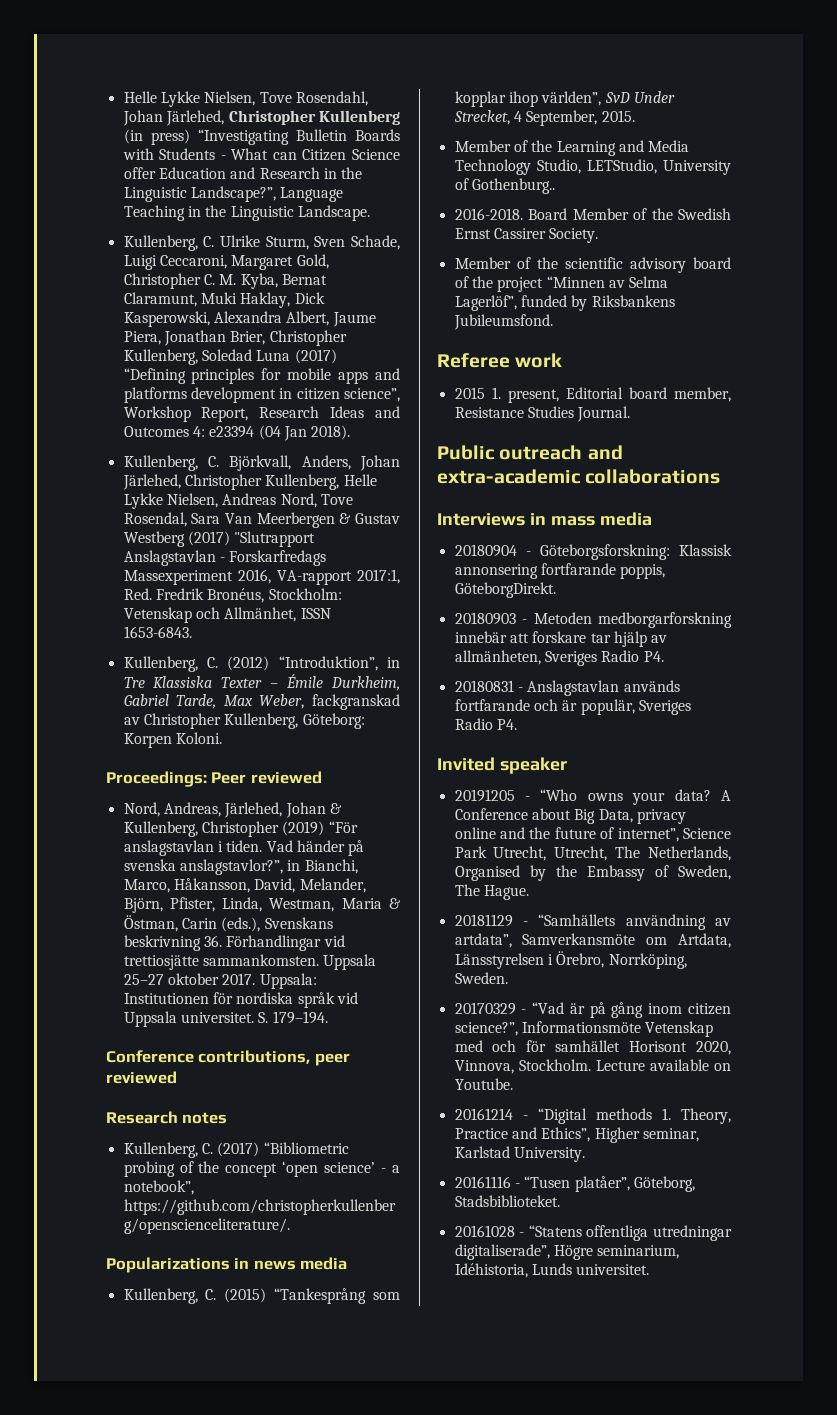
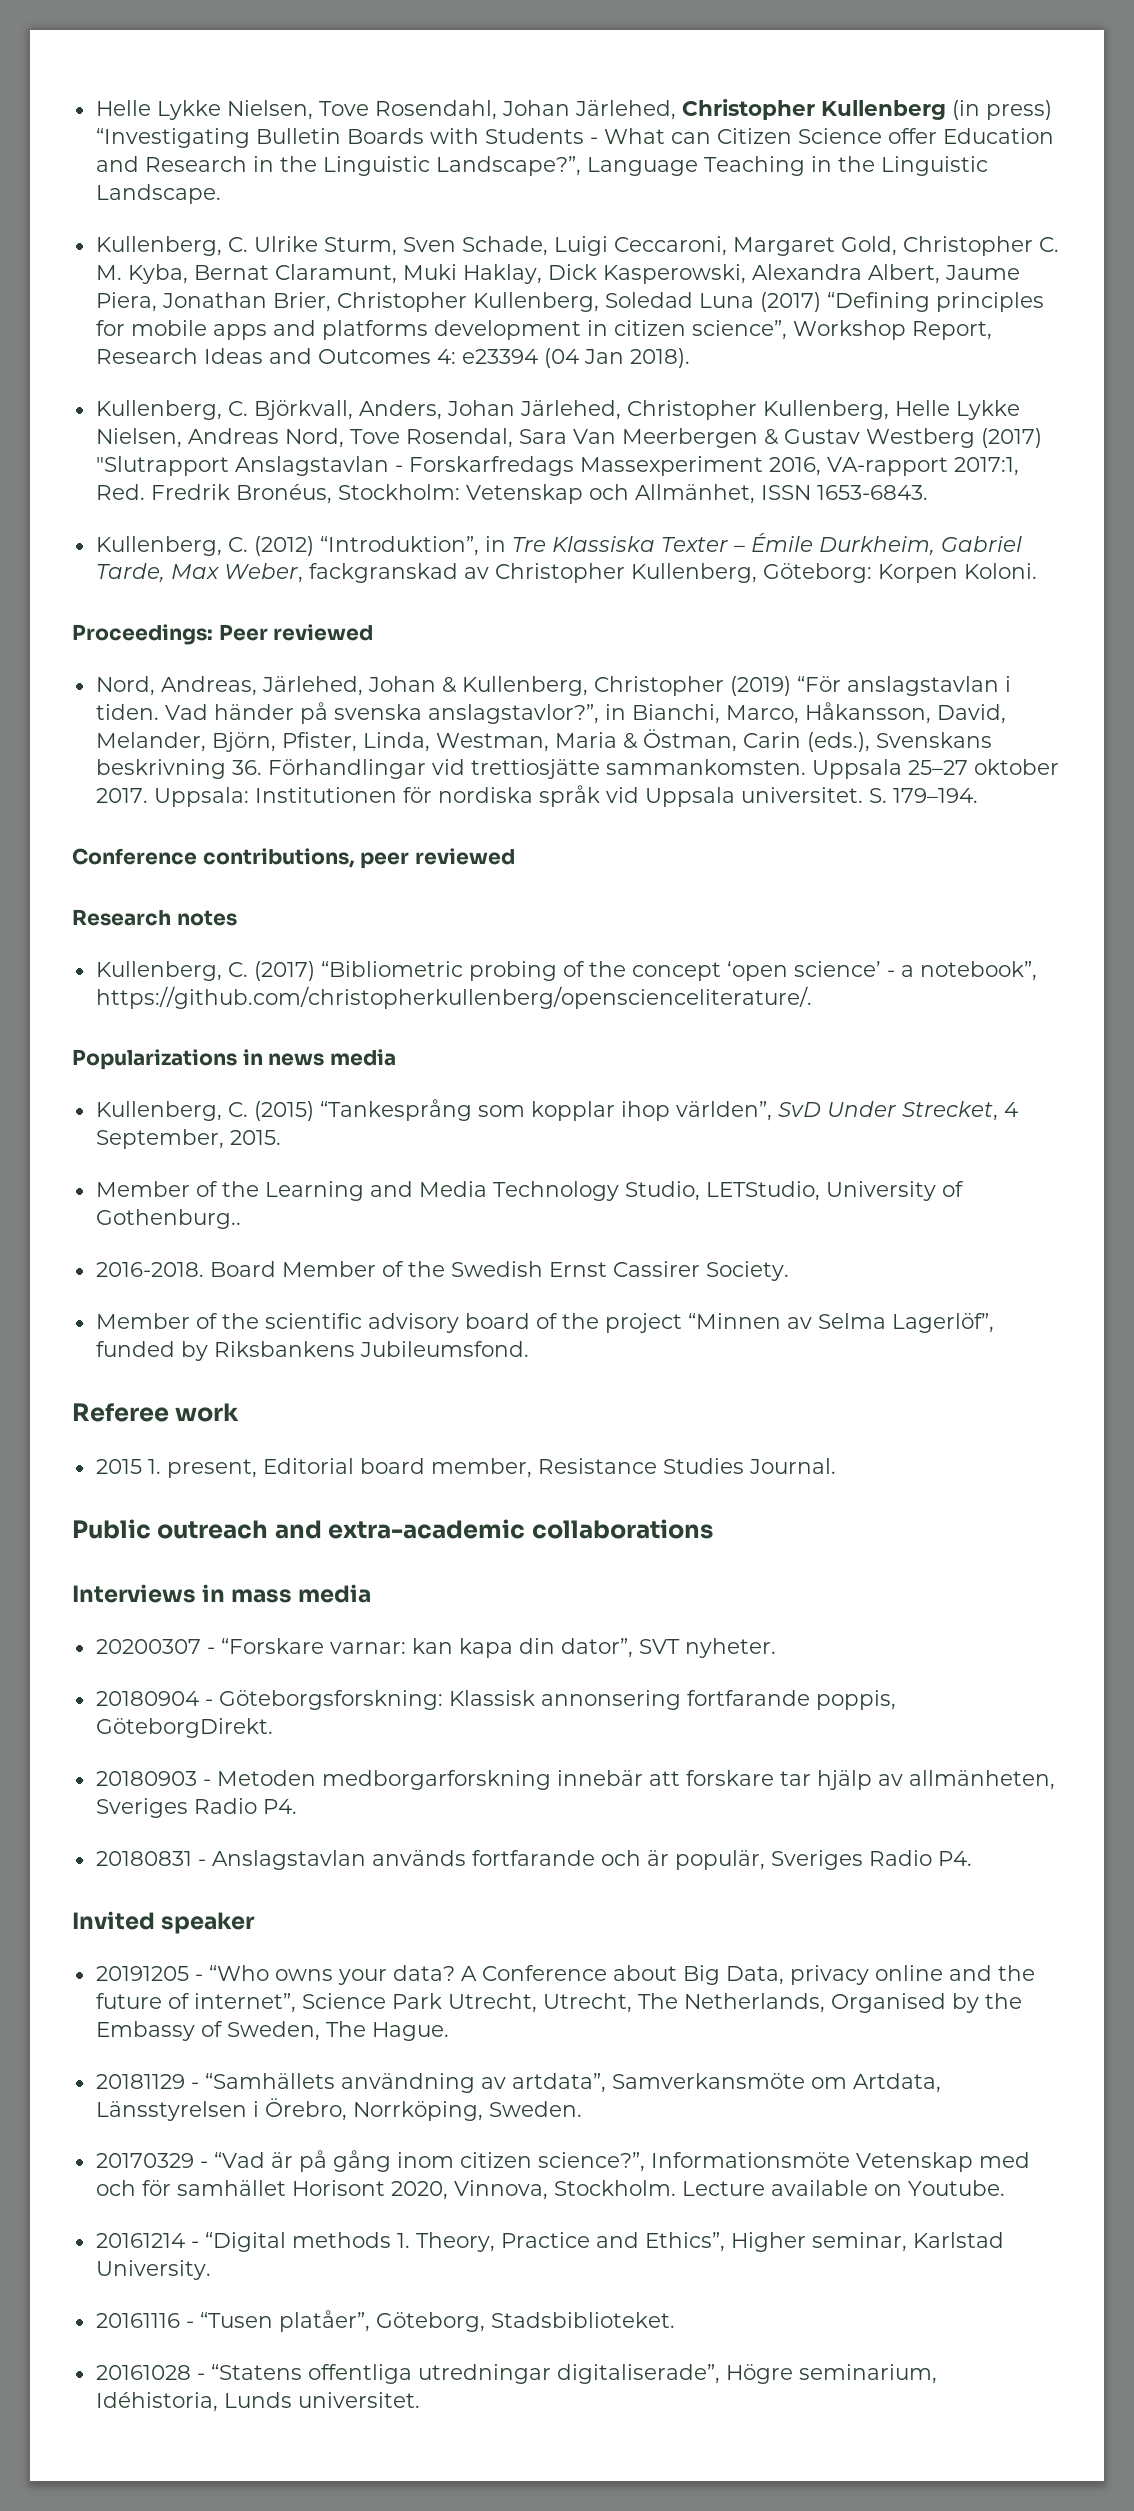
+ 20200307 - “Forskare varnar: kan kapa din dator”, SVT nyheter.

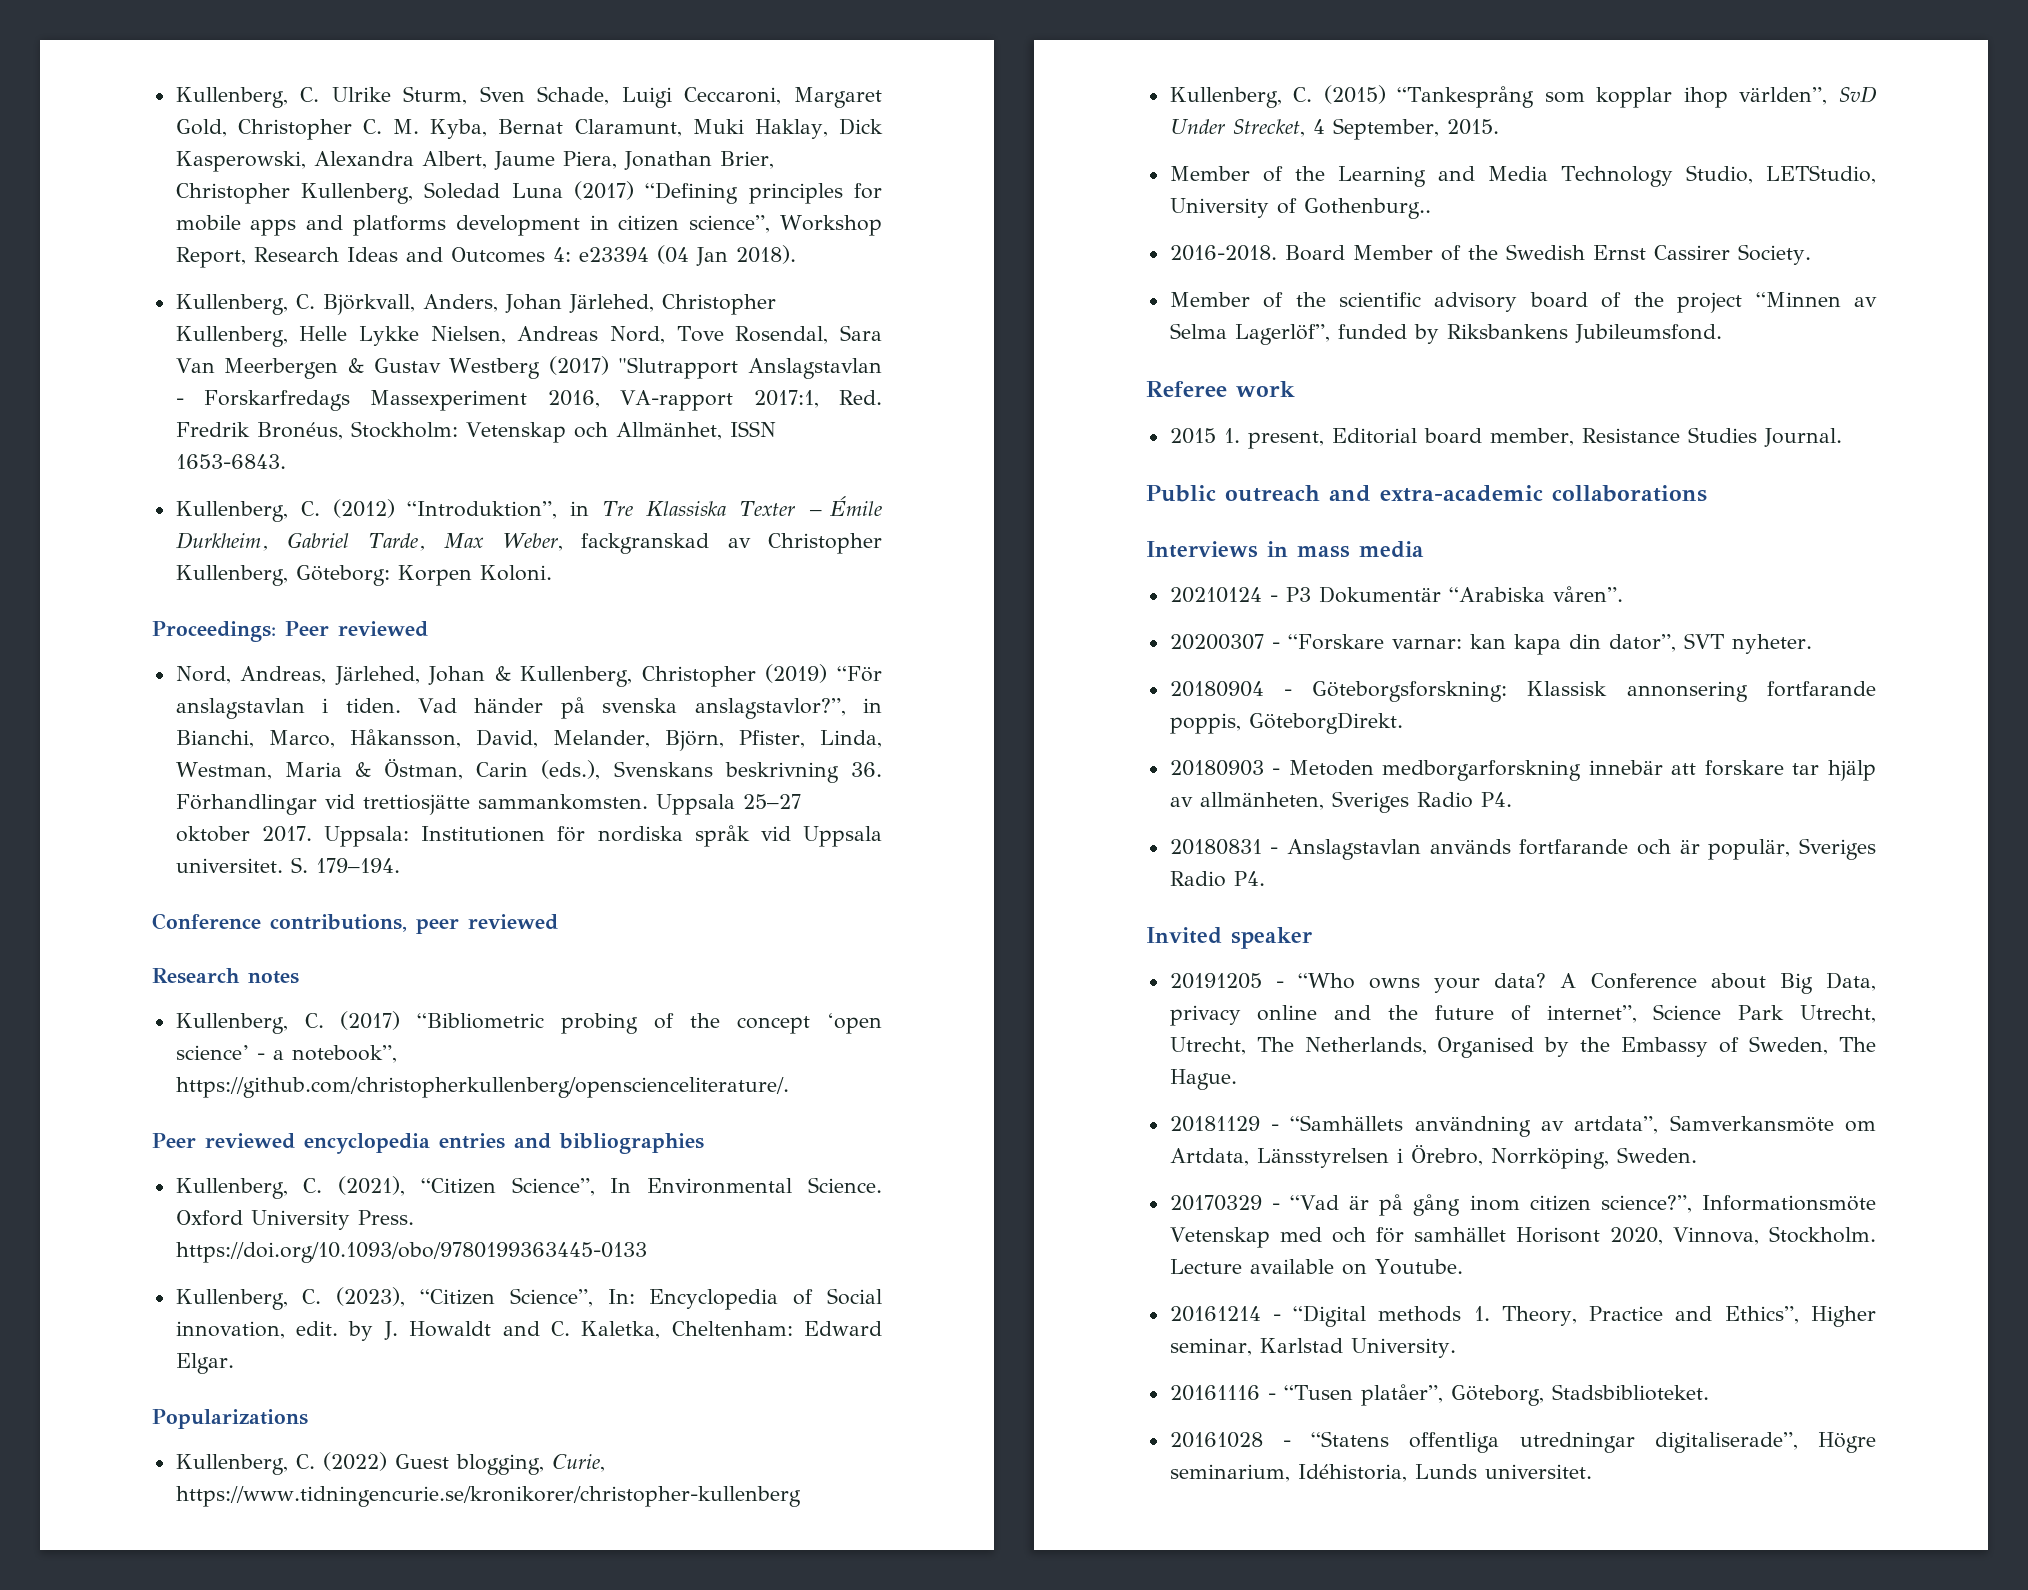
- Helle Lykke Nielsen, Tove Rosendahl, Johan Järlehed, Christopher Kullenberg (in press) “Investigating Bulletin Boards with Students - What can Citizen Science offer Education and Research in the Linguistic Landscape?”, Language Teaching in the Linguistic Landscape.
- Popularizations in news media
+ Peer reviewed encyclopedia entries and bibliographies
+ Kullenberg, C. (2021), “Citizen Science”, In Environmental Science. Oxford University Press. https://doi.org/10.1093/obo/9780199363445-0133
+ Kullenberg, C. (2023), “Citizen Science”, In: Encyclopedia of Social innovation, edit. by J. Howaldt and C. Kaletka, Cheltenham: Edward Elgar.
+ Popularizations
+ Kullenberg, C. (2022) Guest blogging, Curie, https://www.tidningencurie.se/kronikorer/christopher-kullenberg
+ 20210124 - P3 Dokumentär “Arabiska våren”.

